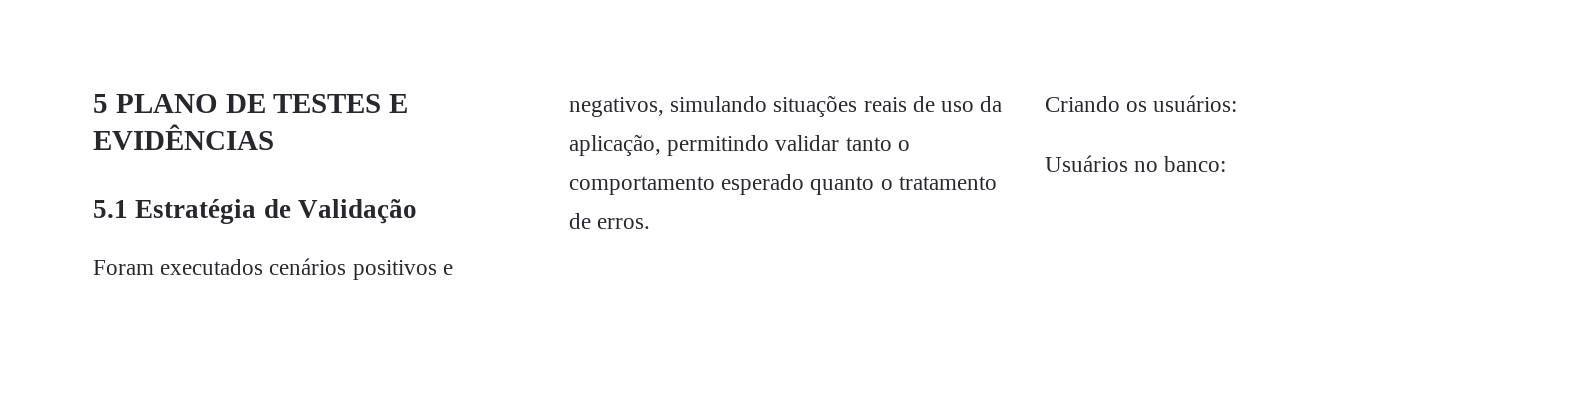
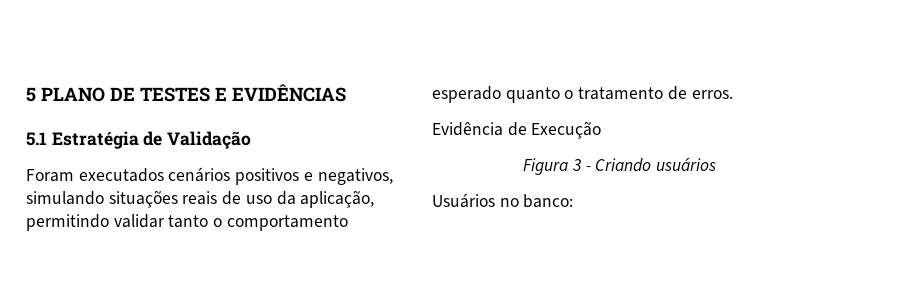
- Criando os usuários:
+ Evidência de Execução
+ Figura 3 - Criando usuários

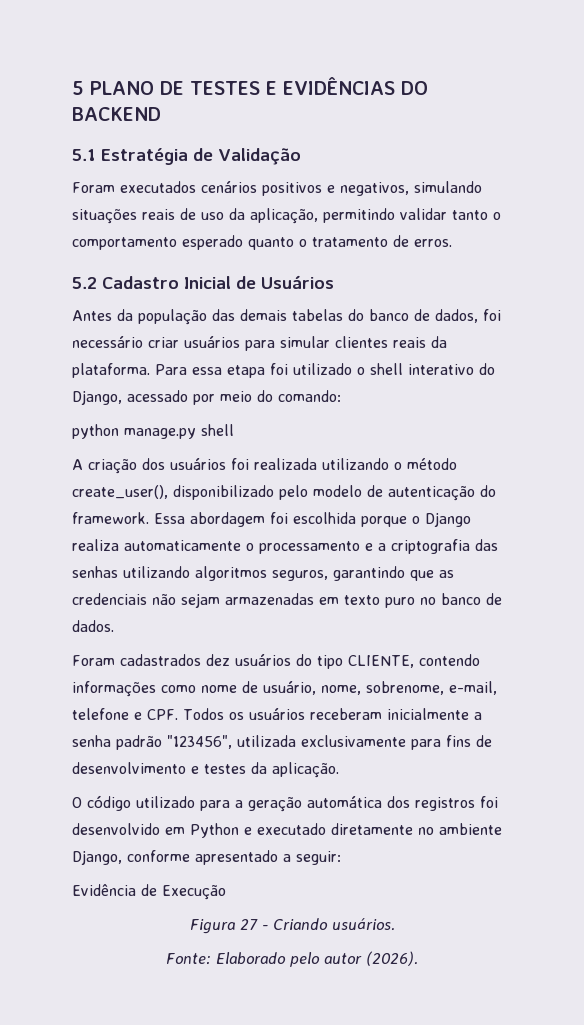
- 5 PLANO DE TESTES E EVIDÊNCIAS
+ 5 PLANO DE TESTES E EVIDÊNCIAS DO BACKEND
+ 5.2 Cadastro Inicial de Usuários
+ Antes da população das demais tabelas do banco de dados, foi necessário criar usuários para simular clientes reais da plataforma. Para essa etapa foi utilizado o shell interativo do Django, acessado por meio do comando:
+ python manage.py shell
+ A criação dos usuários foi realizada utilizando o método create_user(), disponibilizado pelo modelo de autenticação do framework. Essa abordagem foi escolhida porque o Django realiza automaticamente o processamento e a criptografia das senhas utilizando algoritmos seguros, garantindo que as credenciais não sejam armazenadas em texto puro no banco de dados.
+ Foram cadastrados dez usuários do tipo CLIENTE, contendo informações como nome de usuário, nome, sobrenome, e-mail, telefone e CPF. Todos os usuários receberam inicialmente a senha padrão "123456", utilizada exclusivamente para fins de desenvolvimento e testes da aplicação.
+ O código utilizado para a geração automática dos registros foi desenvolvido em Python e executado diretamente no ambiente Django, conforme apresentado a seguir:
- Figura 3 - Criando usuários
- Usuários no banco:
+ Figura 27 - Criando usuários.
+ Fonte: Elaborado pelo autor (2026).

